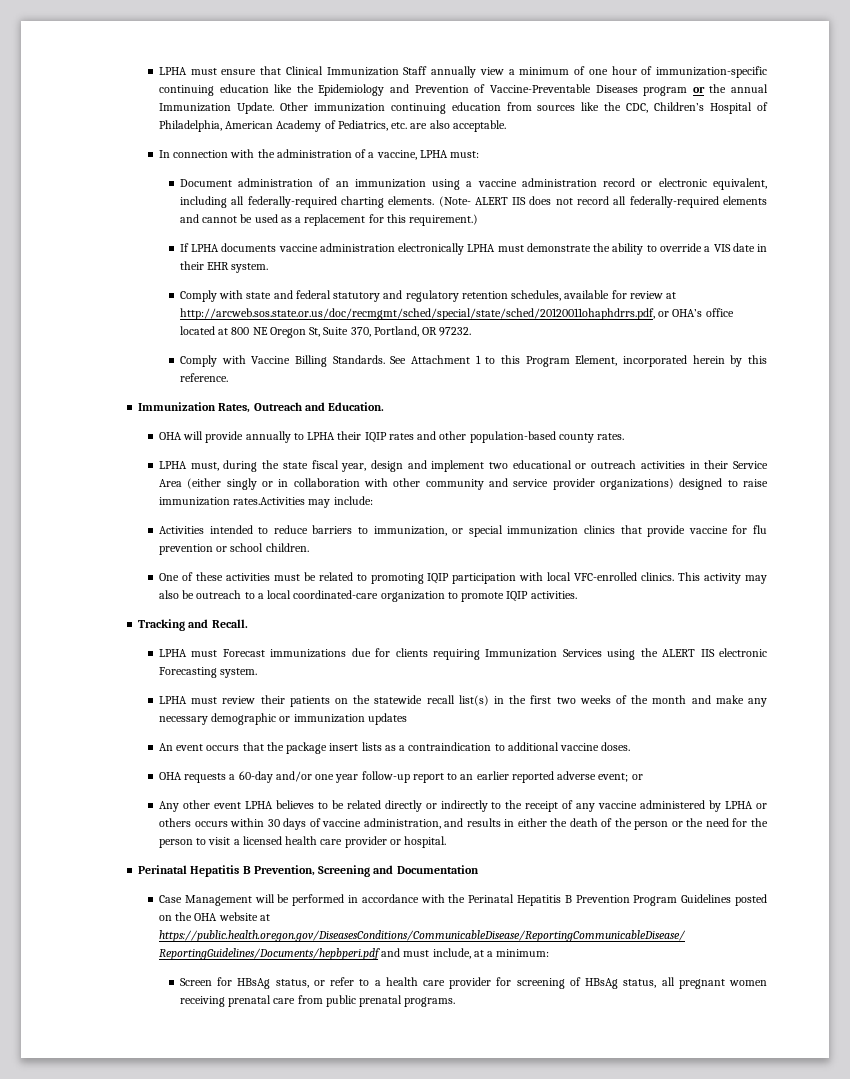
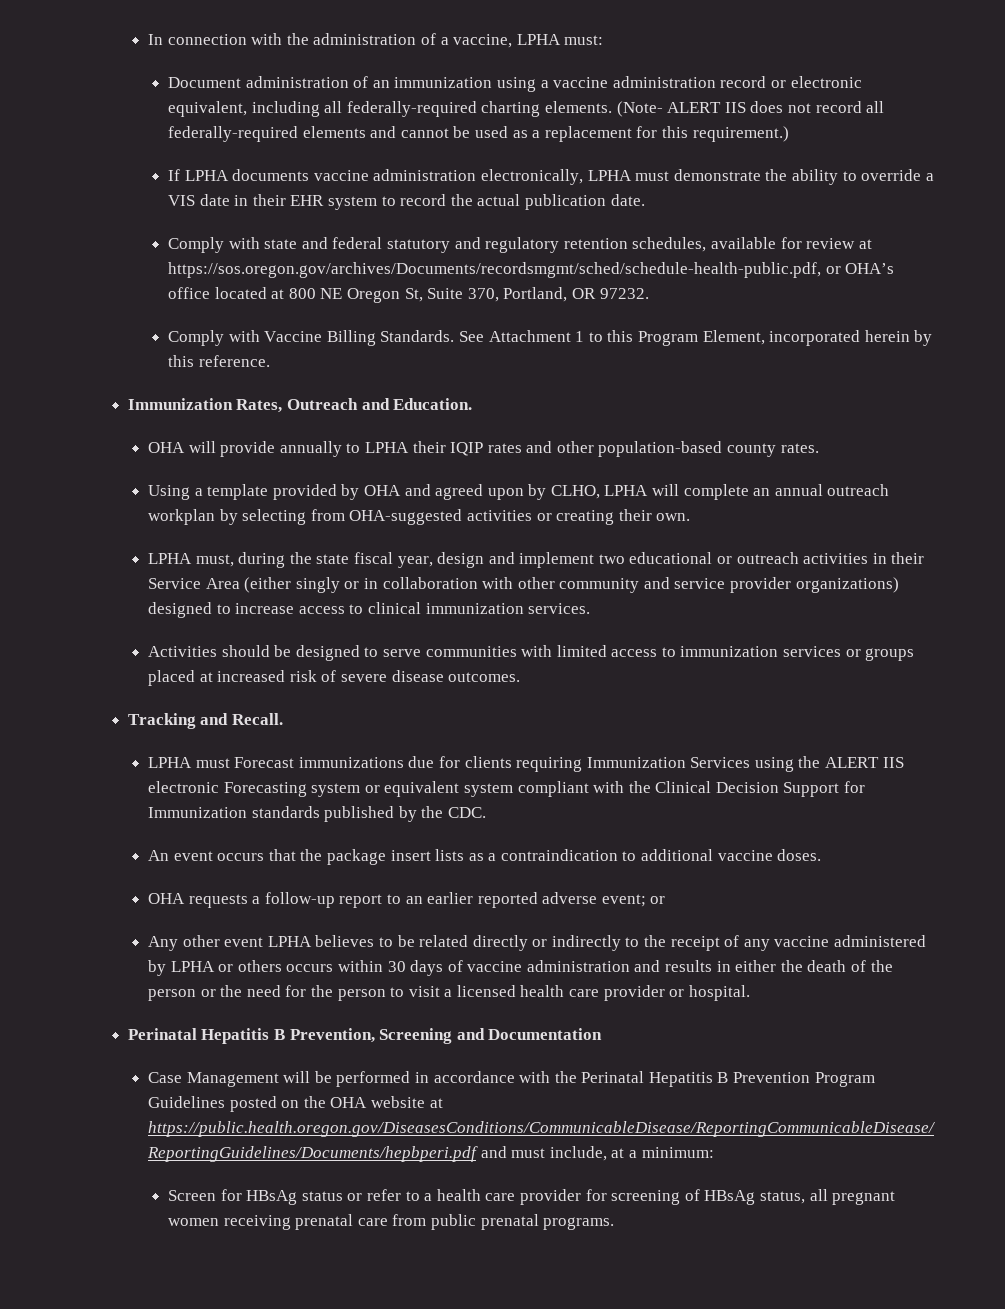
- LPHA must ensure that Clinical Immunization Staff annually view a minimum of one hour of immunization-specific continuing education like the Epidemiology and Prevention of Vaccine-Preventable Diseases program or the annual Immunization Update. Other immunization continuing education from sources like the CDC, Children’s Hospital of Philadelphia, American Academy of Pediatrics, etc. are also acceptable.
- If LPHA documents vaccine administration electronically LPHA must demonstrate the ability to override a VIS date in their EHR system.
+ If LPHA documents vaccine administration electronically, LPHA must demonstrate the ability to override a VIS date in their EHR system to record the actual publication date.
- Comply with state and federal statutory and regulatory retention schedules, available for review at http://arcweb.sos.state.or.us/doc/recmgmt/sched/special/state/sched/20120011ohaphdrrs.pdf, or OHA’s office located at 800 NE Oregon St, Suite 370, Portland, OR 97232.
+ Comply with state and federal statutory and regulatory retention schedules, available for review at https://sos.oregon.gov/archives/Documents/recordsmgmt/sched/schedule-health-public.pdf, or OHA’s office located at 800 NE Oregon St, Suite 370, Portland, OR 97232.
+ Using a template provided by OHA and agreed upon by CLHO, LPHA will complete an annual outreach workplan by selecting from OHA-suggested activities or creating their own.
- LPHA must, during the state fiscal year, design and implement two educational or outreach activities in their Service Area (either singly or in collaboration with other community and service provider organizations) designed to raise immunization rates.Activities may include:
- Activities intended to reduce barriers to immunization, or special immunization clinics that provide vaccine for flu prevention or school children.
- One of these activities must be related to promoting IQIP participation with local VFC-enrolled clinics. This activity may also be outreach to a local coordinated-care organization to promote IQIP activities.
+ LPHA must, during the state fiscal year, design and implement two educational or outreach activities in their Service Area (either singly or in collaboration with other community and service provider organizations) designed to increase access to clinical immunization services.
+ Activities should be designed to serve communities with limited access to immunization services or groups placed at increased risk of severe disease outcomes.
- LPHA must Forecast immunizations due for clients requiring Immunization Services using the ALERT IIS electronic Forecasting system.
- LPHA must review their patients on the statewide recall list(s) in the first two weeks of the month and make any necessary demographic or immunization updates
+ LPHA must Forecast immunizations due for clients requiring Immunization Services using the ALERT IIS electronic Forecasting system or equivalent system compliant with the Clinical Decision Support for Immunization standards published by the CDC.
- OHA requests a 60-day and/or one year follow-up report to an earlier reported adverse event; or
+ OHA requests a follow-up report to an earlier reported adverse event; or
- Any other event LPHA believes to be related directly or indirectly to the receipt of any vaccine administered by LPHA or others occurs within 30 days of vaccine administration, and results in either the death of the person or the need for the person to visit a licensed health care provider or hospital.
+ Any other event LPHA believes to be related directly or indirectly to the receipt of any vaccine administered by LPHA or others occurs within 30 days of vaccine administration and results in either the death of the person or the need for the person to visit a licensed health care provider or hospital.
- Screen for HBsAg status, or refer to a health care provider for screening of HBsAg status, all pregnant women receiving prenatal care from public prenatal programs.
+ Screen for HBsAg status or refer to a health care provider for screening of HBsAg status, all pregnant women receiving prenatal care from public prenatal programs.

